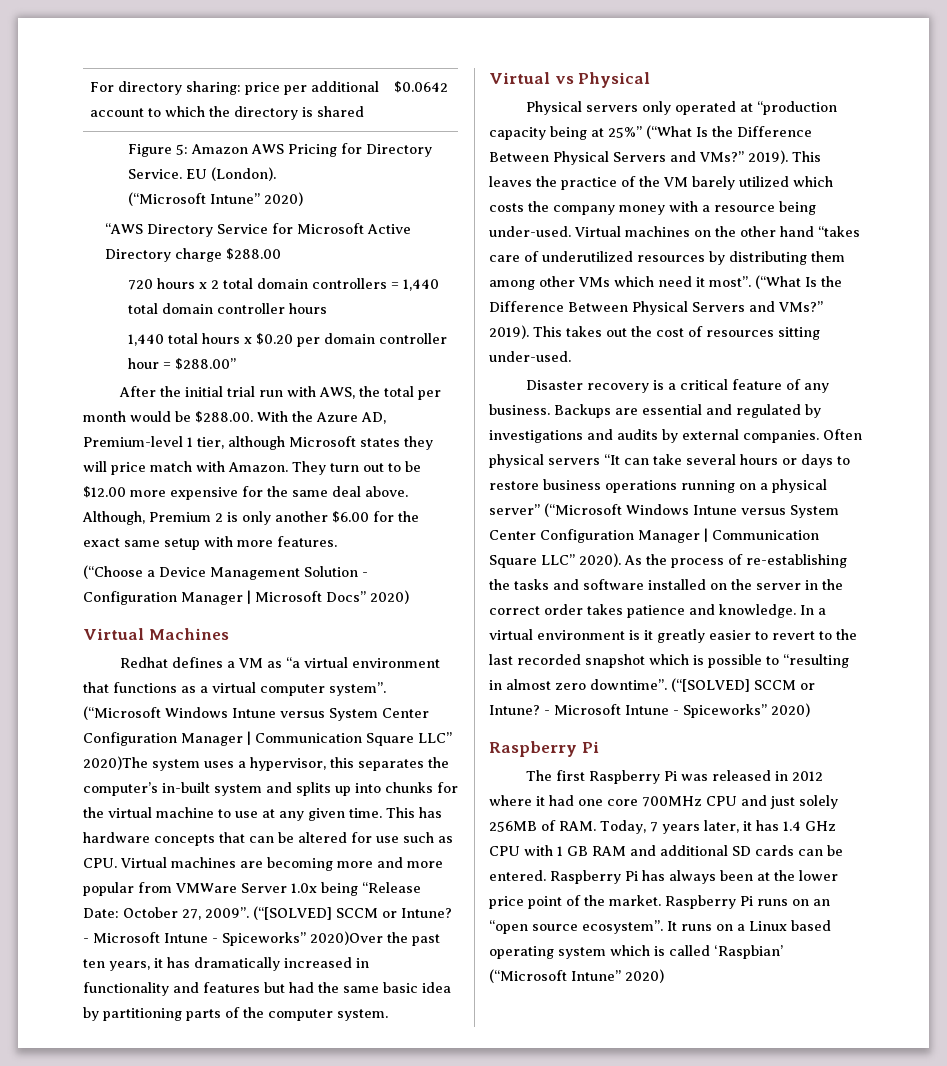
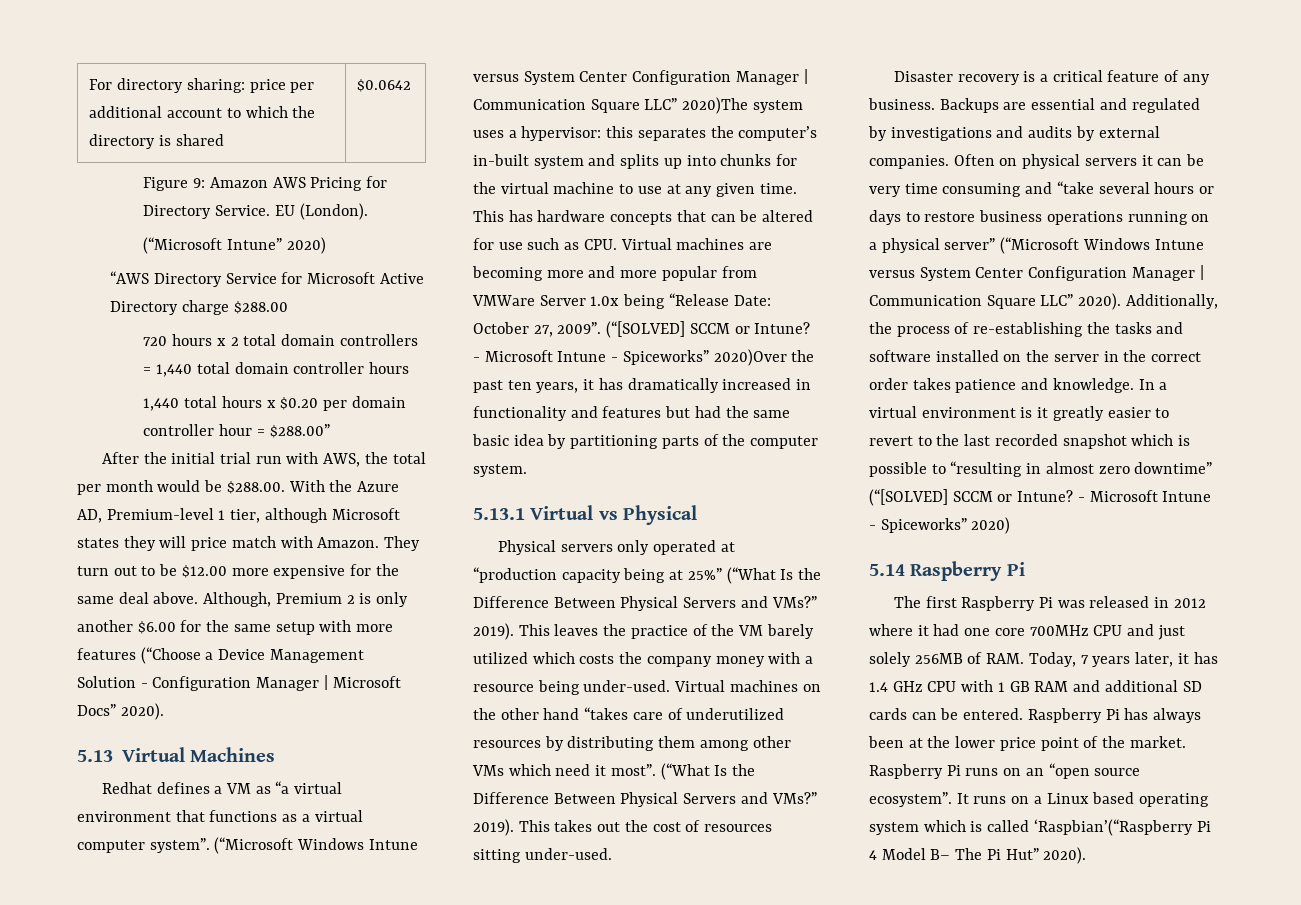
- Figure 5: Amazon AWS Pricing for Directory Service.
+ Figure 9: Amazon AWS Pricing for Directory Service.
- Although, Premium 2 is only another $6.00 for the exact same setup with more features.
- (“Choose a Device Management Solution - Configuration Manager | Microsoft Docs” 2020)
- Virtual Machines
+ Although, Premium 2 is only another $6.00 for the same setup with more features (“Choose a Device Management Solution - Configuration Manager | Microsoft Docs” 2020).
+ 5.13 Virtual Machines
- (“Microsoft Windows Intune versus System Center Configuration Manager | Communication Square LLC” 2020)The system uses a hypervisor, this separates the computer’s in-built system and splits up into chunks for the virtual machine to use at any given time.
+ (“Microsoft Windows Intune versus System Center Configuration Manager | Communication Square LLC” 2020)The system uses a hypervisor: this separates the computer’s in-built system and splits up into chunks for the virtual machine to use at any given time.
- Virtual vs Physical
+ 5.13.1 Virtual vs Physical
- Often physical servers “It can take several hours or days to restore business operations running on a physical server” (“Microsoft Windows Intune versus System Center Configuration Manager | Communication Square LLC” 2020).
+ Often on physical servers it can be very time consuming and “take several hours or days to restore business operations running on a physical server” (“Microsoft Windows Intune versus System Center Configuration Manager | Communication Square LLC” 2020).
- As the process of re-establishing the tasks and software installed on the server in the correct order takes patience and knowledge.
+ Additionally, the process of re-establishing the tasks and software installed on the server in the correct order takes patience and knowledge.
- In a virtual environment is it greatly easier to revert to the last recorded snapshot which is possible to “resulting in almost zero downtime”. (“[SOLVED] SCCM or Intune?
+ In a virtual environment is it greatly easier to revert to the last recorded snapshot which is possible to “resulting in almost zero downtime” (“[SOLVED] SCCM or Intune?
  - Microsoft Intune - Spiceworks” 2020)
- Raspberry Pi
+ 5.14 Raspberry Pi
- It runs on a Linux based operating system which is called ‘Raspbian’ (“Microsoft Intune” 2020)
+ It runs on a Linux based operating system which is called ‘Raspbian’(“Raspberry Pi 4 Model B– The Pi Hut” 2020).

